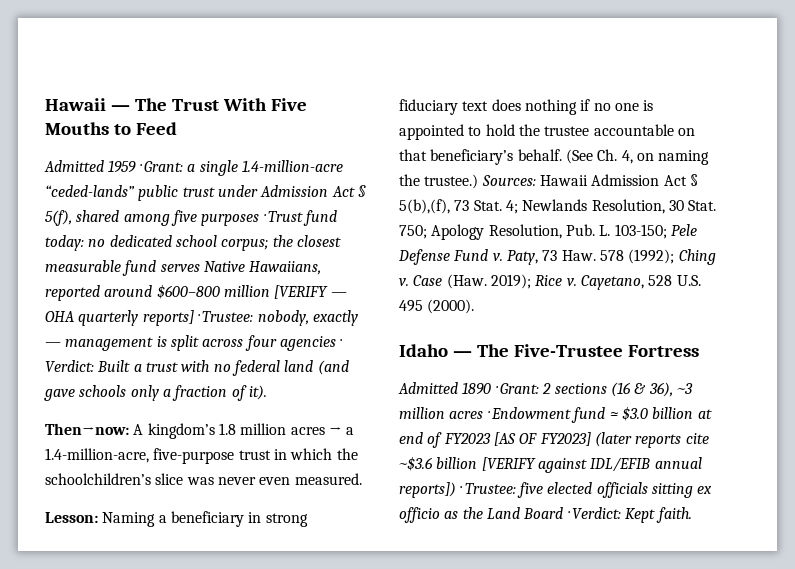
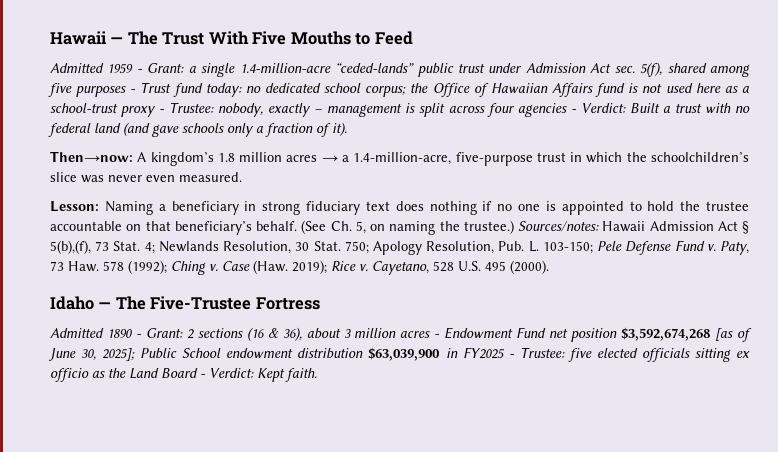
- Admitted 1959 · Grant: a single 1.4-million-acre “ceded-lands” public trust under Admission Act § 5(f), shared among five purposes · Trust fund today: no dedicated school corpus; the closest measurable fund serves Native Hawaiians, reported around $600–800 million [VERIFY — OHA quarterly reports] · Trustee: nobody, exactly — management is split across four agencies · Verdict: Built a trust with no federal land (and gave schools only a fraction of it).
+ Admitted 1959 - Grant: a single 1.4-million-acre “ceded-lands” public trust under Admission Act sec. 5(f), shared among five purposes - Trust fund today: no dedicated school corpus; the Office of Hawaiian Affairs fund is not used here as a school-trust proxy - Trustee: nobody, exactly – management is split across four agencies - Verdict: Built a trust with no federal land (and gave schools only a fraction of it).
- (See Ch. 4, on naming the trustee.)
+ (See Ch. 5, on naming the trustee.)
- Sources: Hawaii Admission Act § 5(b),(f), 73 Stat.
+ Sources/notes: Hawaii Admission Act § 5(b),(f), 73 Stat.
- Admitted 1890 · Grant: 2 sections (16 & 36), ~3 million acres · Endowment fund ≈ $3.0 billion at end of FY2023 [AS OF FY2023] (later reports cite ~$3.6 billion [VERIFY against IDL/EFIB annual reports]) · Trustee: five elected officials sitting ex officio as the Land Board · Verdict: Kept faith.
+ Admitted 1890 - Grant: 2 sections (16 & 36), about 3 million acres - Endowment Fund net position $3,592,674,268 [as of June 30, 2025]; Public School endowment distribution $63,039,900 in FY2025 - Trustee: five elected officials sitting ex officio as the Land Board - Verdict: Kept faith.

